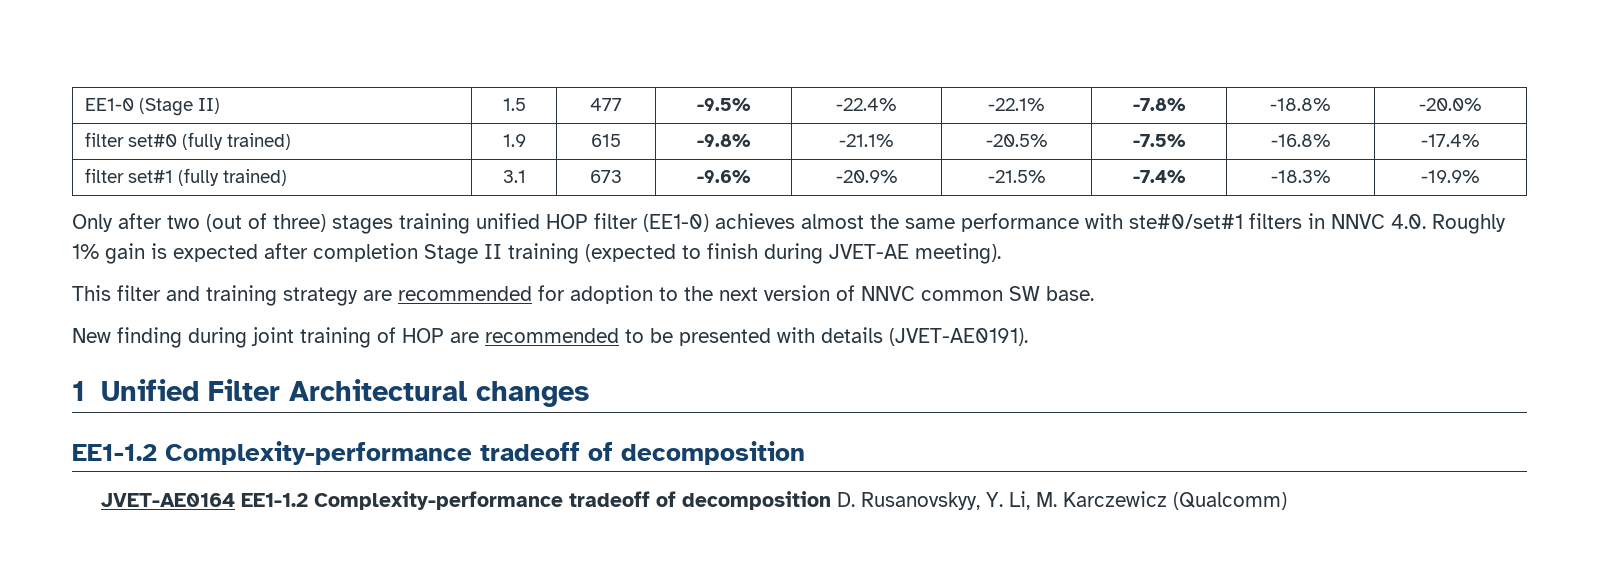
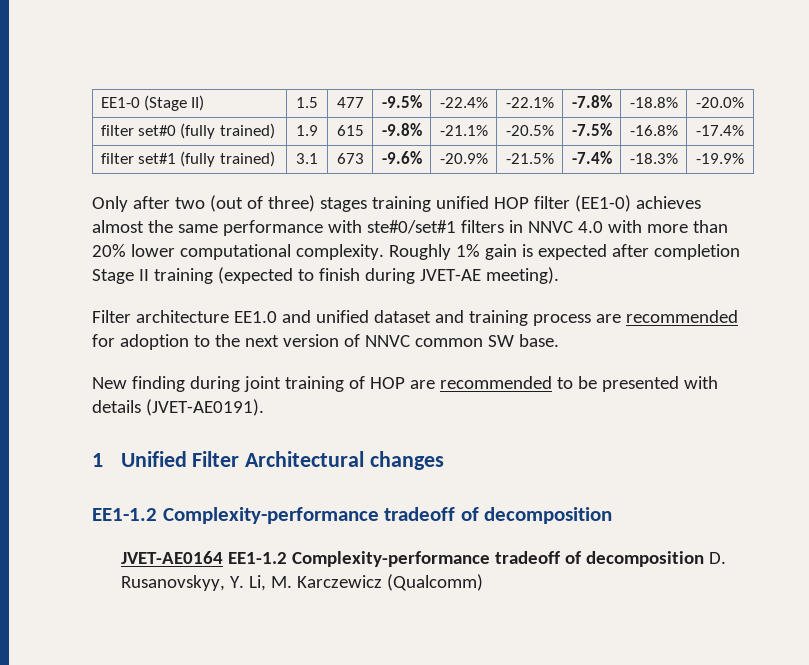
- Only after two (out of three) stages training unified HOP filter (EE1-0) achieves almost the same performance with ste#0/set#1 filters in NNVC 4.0. Roughly 1% gain is expected after completion Stage II training (expected to finish during JVET-AE meeting).
+ Only after two (out of three) stages training unified HOP filter (EE1-0) achieves almost the same performance with ste#0/set#1 filters in NNVC 4.0 with more than 20% lower computational complexity. Roughly 1% gain is expected after completion Stage II training (expected to finish during JVET-AE meeting).
- This filter and training strategy are recommended for adoption to the next version of NNVC common SW base.
+ Filter architecture EE1.0 and unified dataset and training process are recommended for adoption to the next version of NNVC common SW base.

